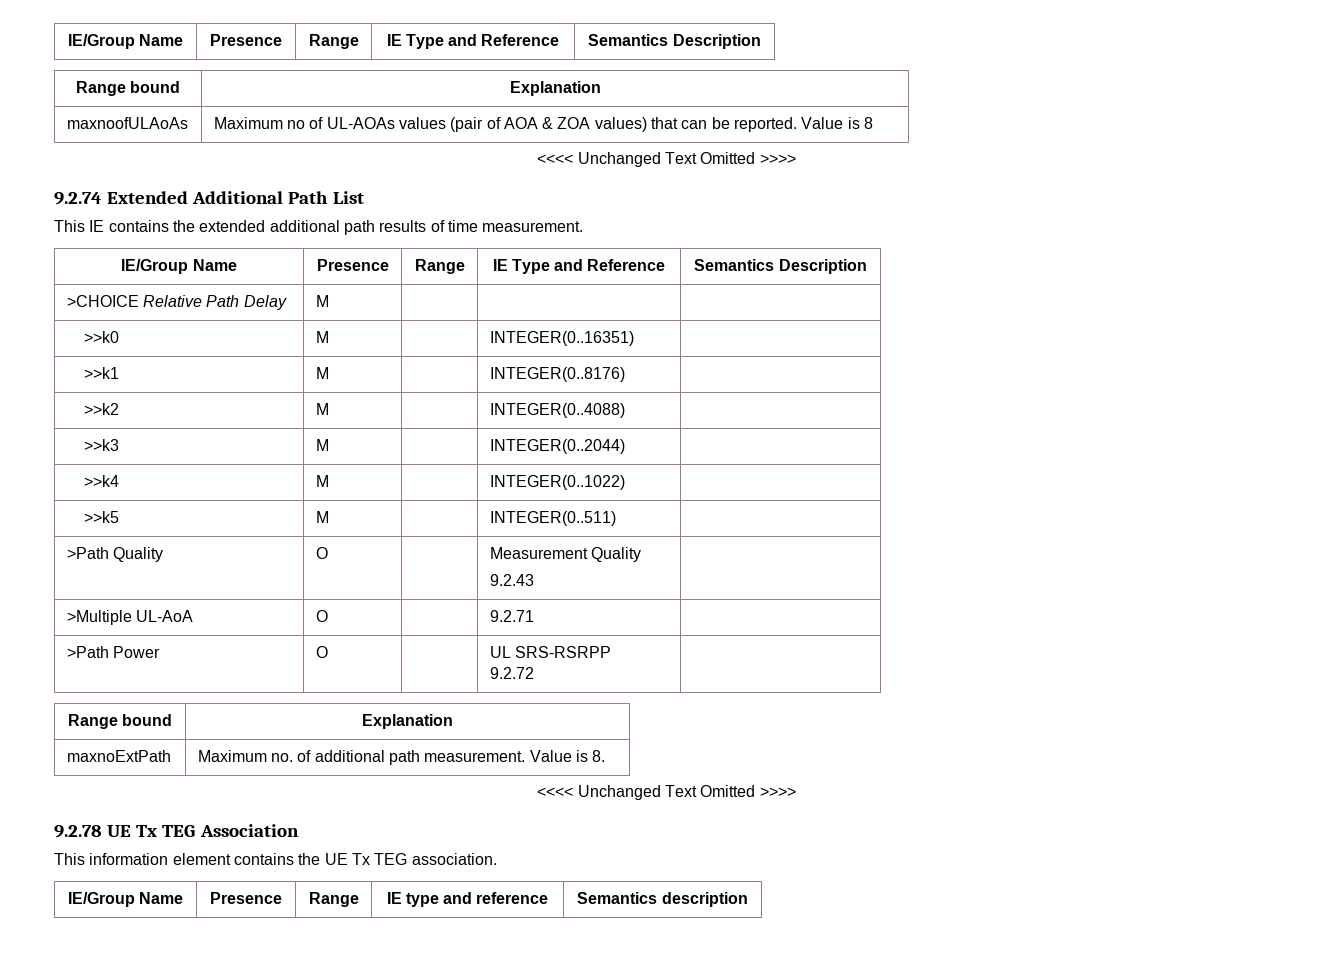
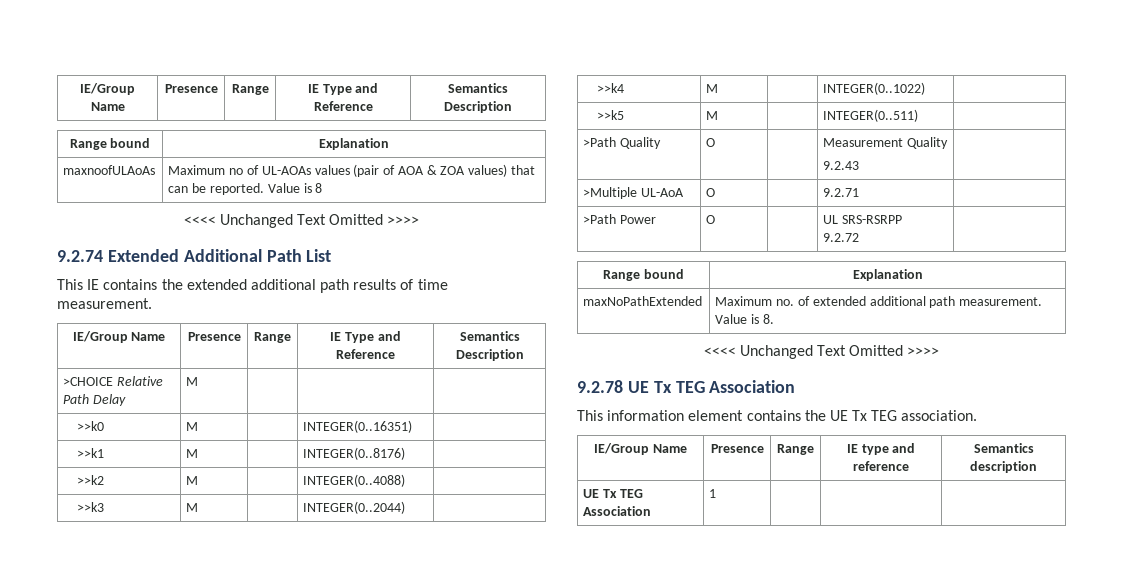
- maxnoExtPath | Maximum no. of additional path measurement. Value is 8.
+ maxNoPathExtended | Maximum no. of extended additional path measurement. Value is 8.
+ UE Tx TEG Association | 1 | | |

